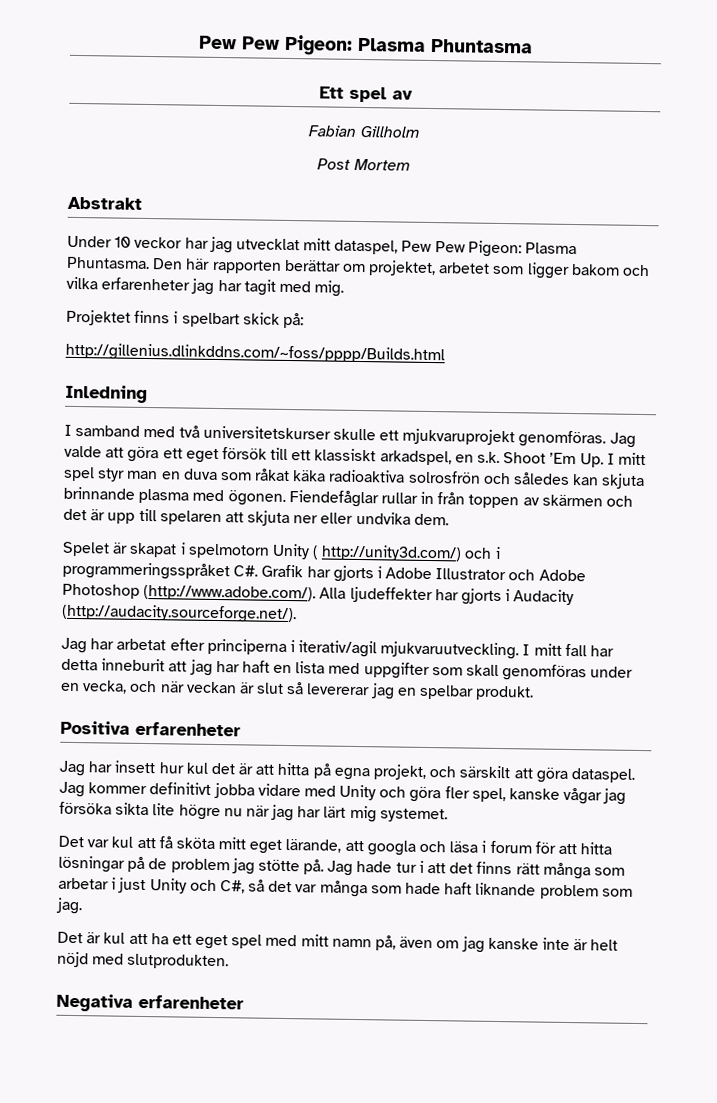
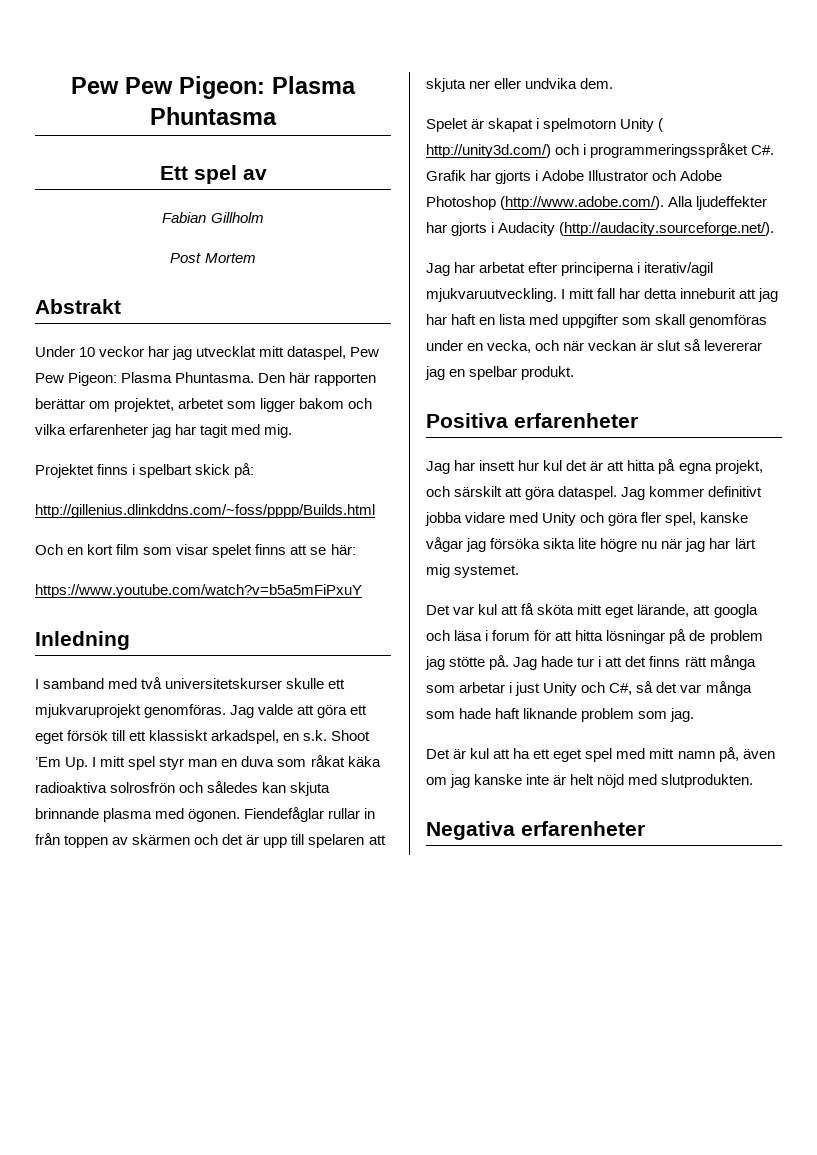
+ Och en kort film som visar spelet finns att se här:
+ https://www.youtube.com/watch?v=b5a5mFiPxuY

